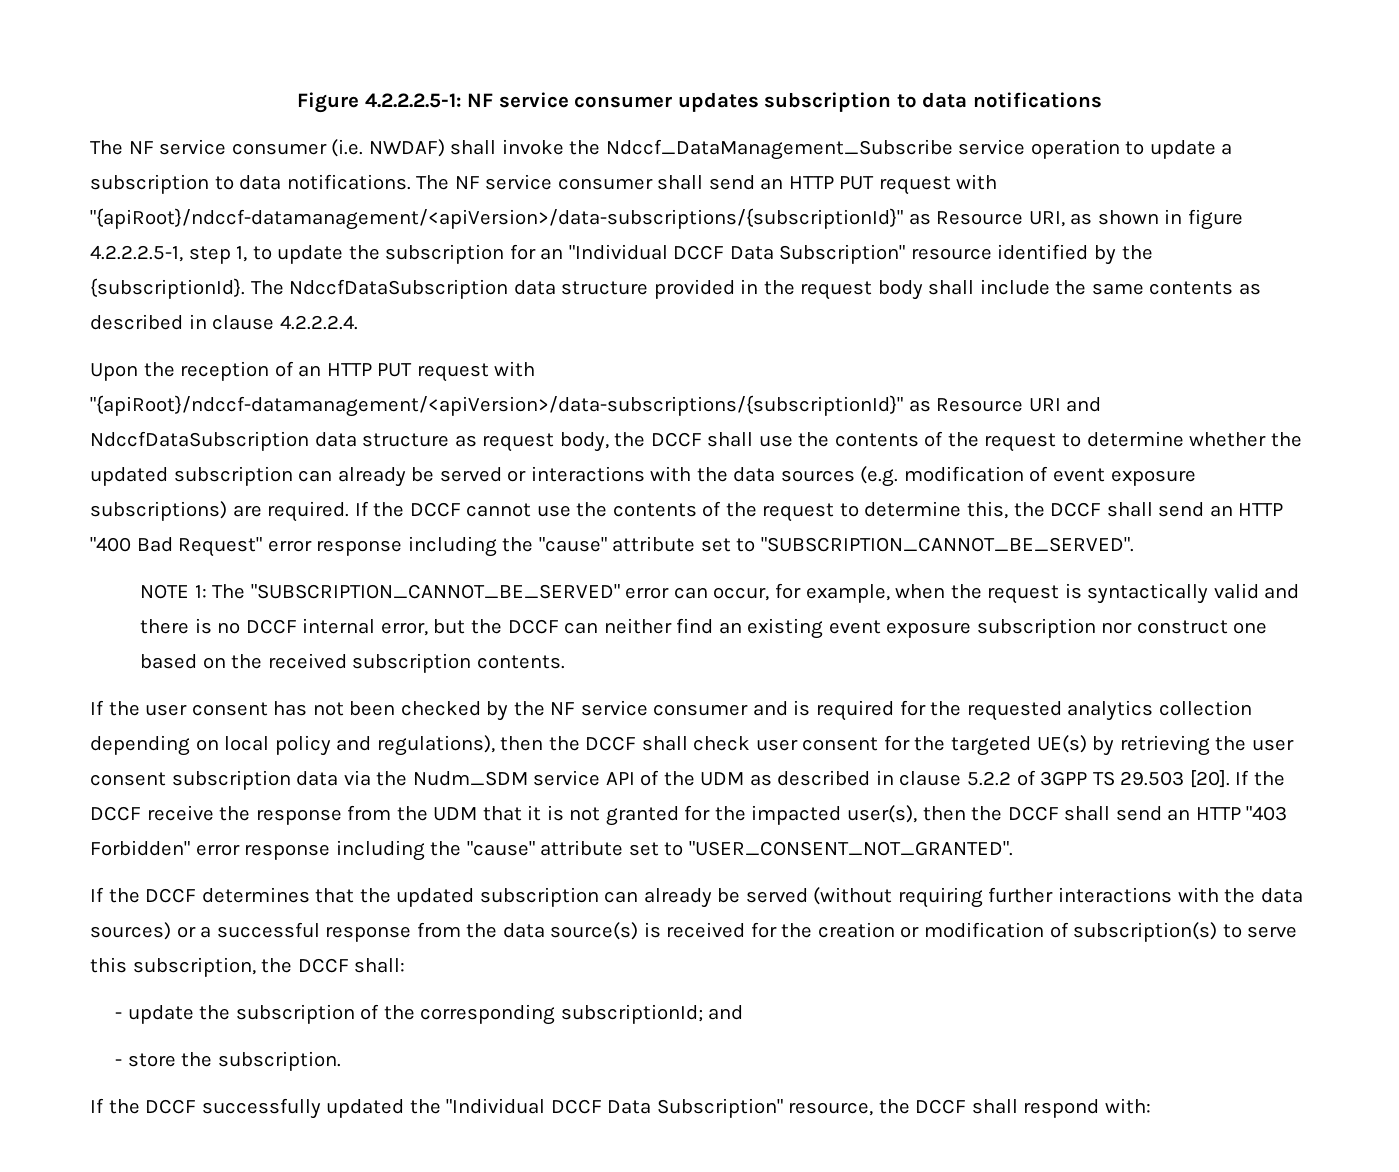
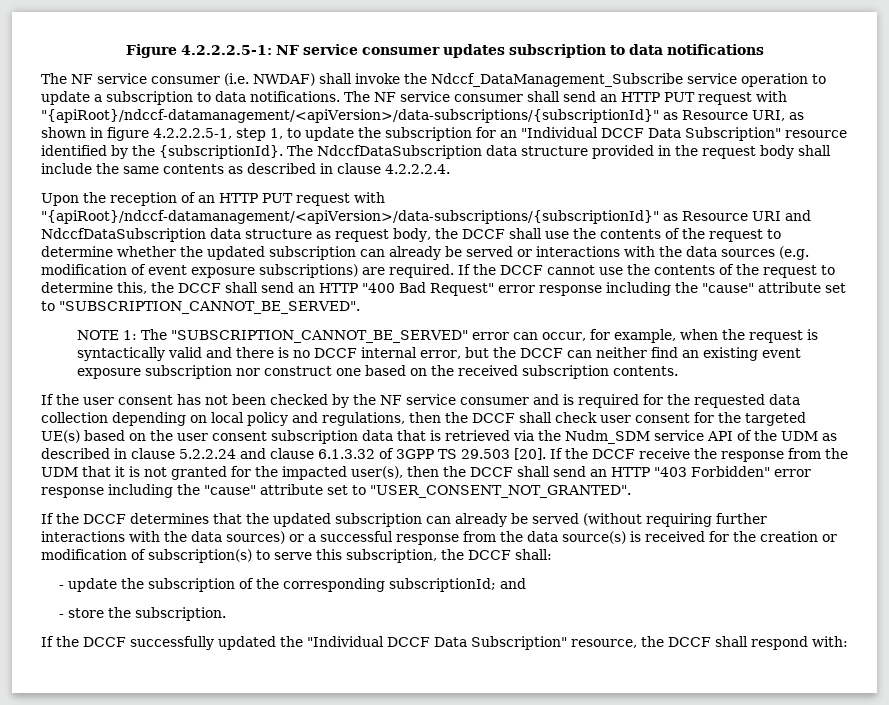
- If the user consent has not been checked by the NF service consumer and is required for the requested analytics collection depending on local policy and regulations), then the DCCF shall check user consent for the targeted UE(s) by retrieving the user consent subscription data via the Nudm_SDM service API of the UDM as described in clause 5.2.2 of 3GPP TS 29.503 [20].
+ If the user consent has not been checked by the NF service consumer and is required for the requested data collection depending on local policy and regulations, then the DCCF shall check user consent for the targeted UE(s) based on the user consent subscription data that is retrieved via the Nudm_SDM service API of the UDM as described in clause 5.2.2.24 and clause 6.1.3.32 of 3GPP TS 29.503 [20].

